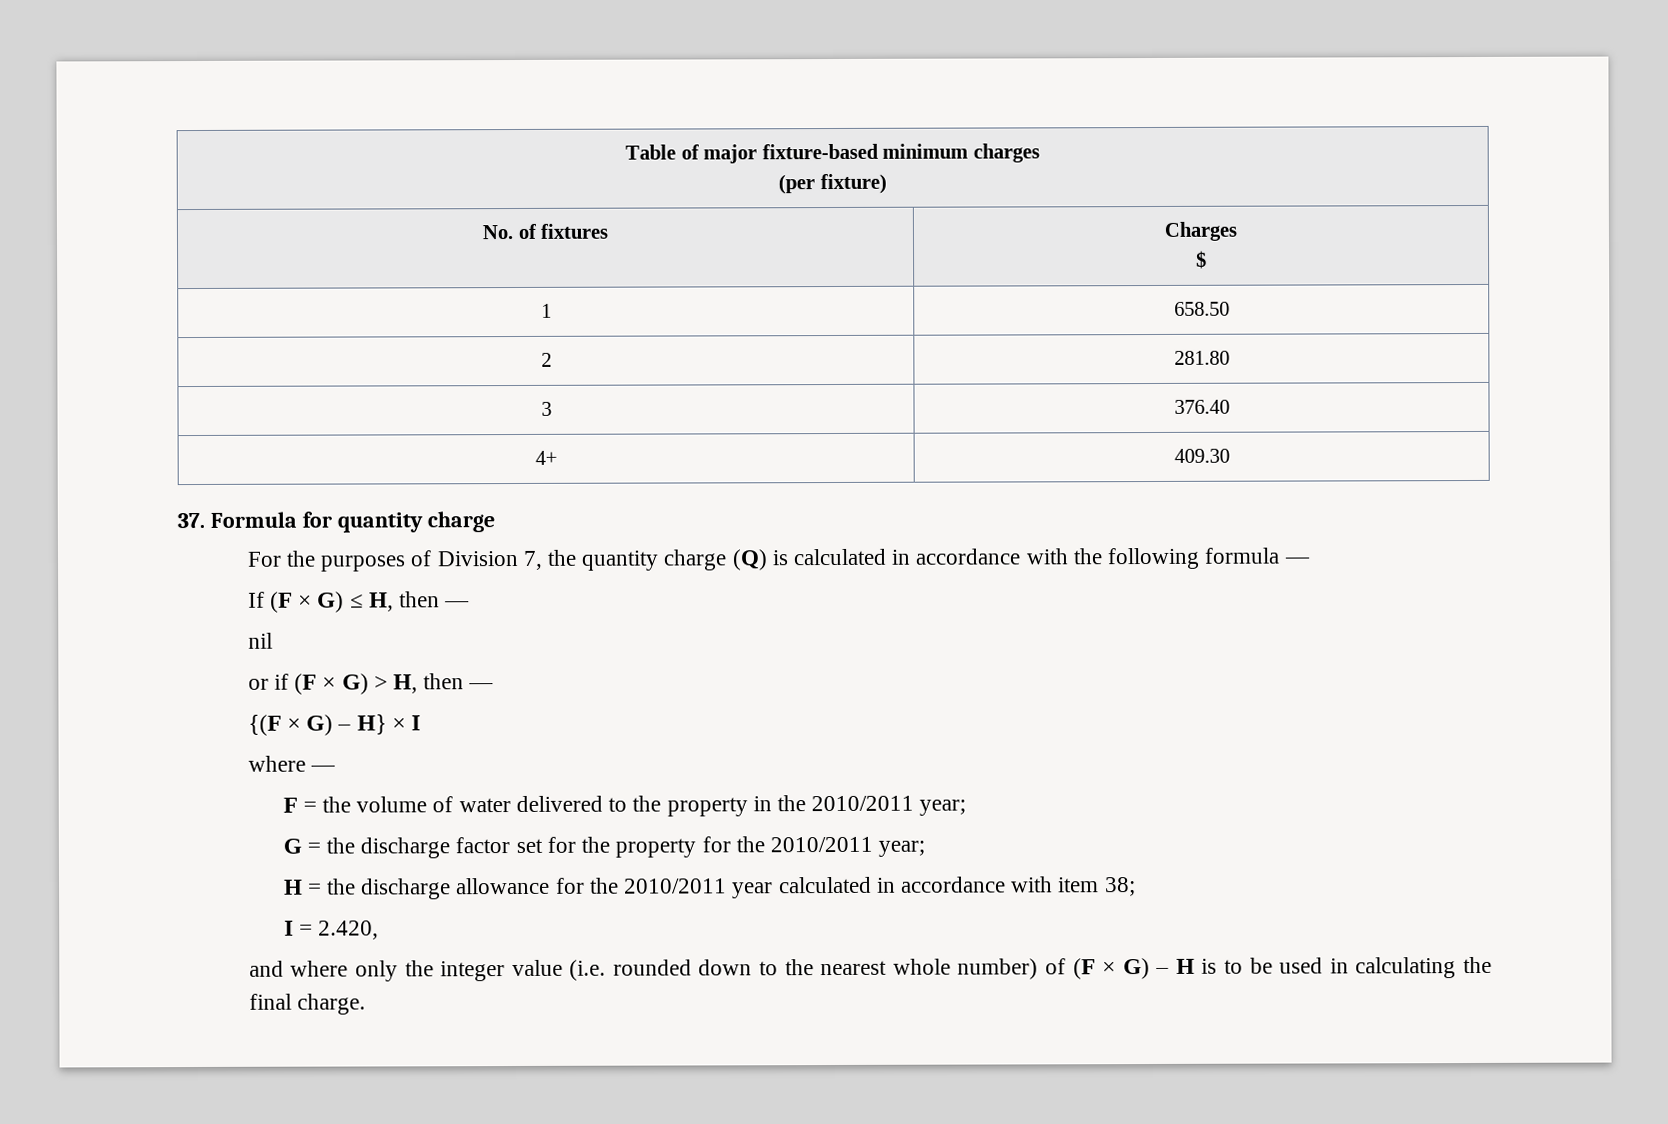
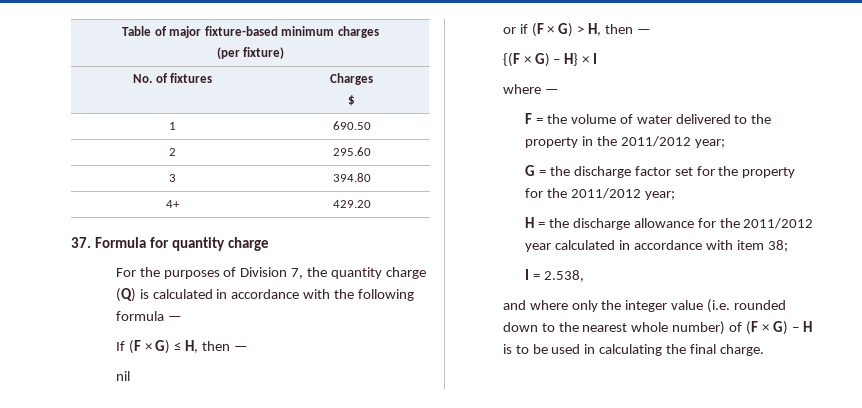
- 1 | 658.50
+ 1 | 690.50
- 2 | 281.80
+ 2 | 295.60
- 3 | 376.40
+ 3 | 394.80
- 4+ | 409.30
+ 4+ | 429.20
- F = the volume of water delivered to the property in the 2010/2011 year;
+ F = the volume of water delivered to the property in the 2011/2012 year;
- G = the discharge factor set for the property for the 2010/2011 year;
+ G = the discharge factor set for the property for the 2011/2012 year;
- H = the discharge allowance for the 2010/2011 year calculated in accordance with item 38;
+ H = the discharge allowance for the 2011/2012 year calculated in accordance with item 38;
- I = 2.420,
+ I = 2.538,

